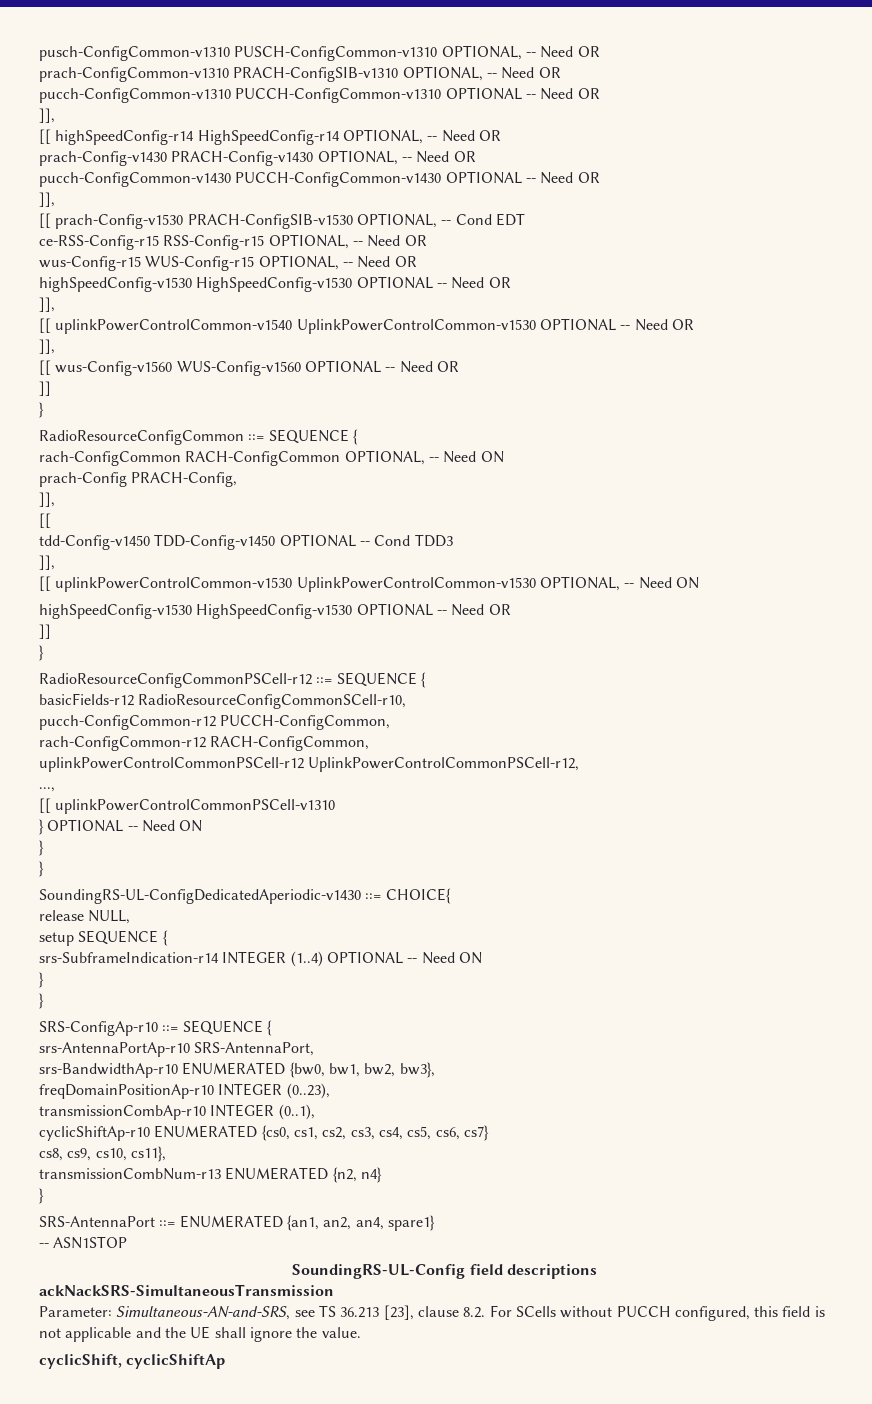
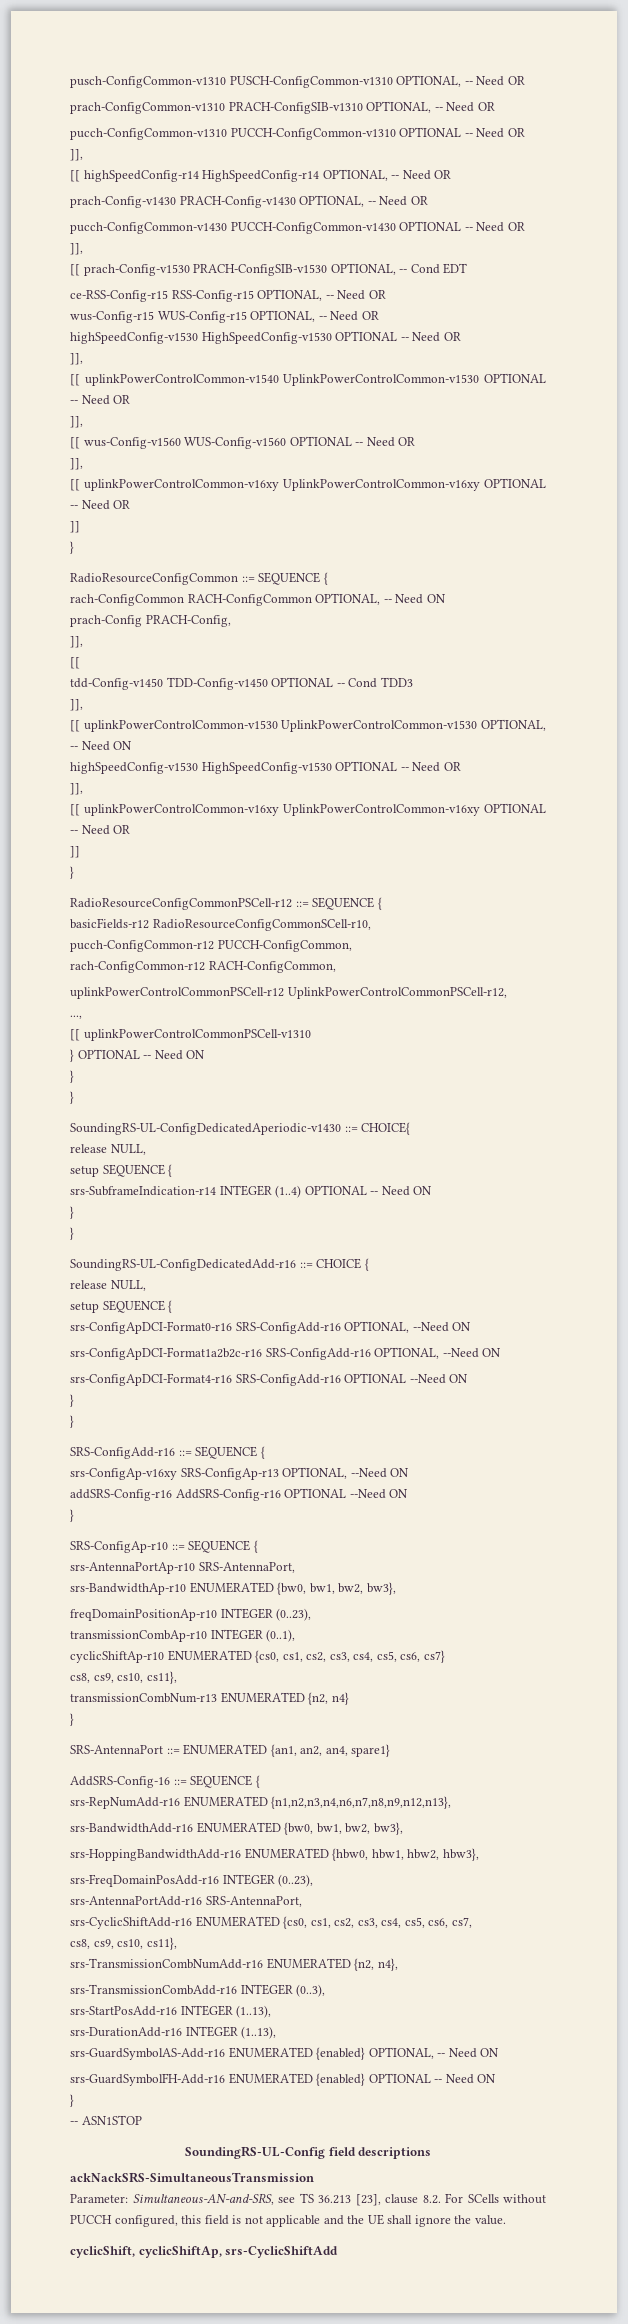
  [[ wus-Config-v1560 WUS-Config-v1560 OPTIONAL -- Need OR
+ ]],
+ [[ uplinkPowerControlCommon-v16xy UplinkPowerControlCommon-v16xy OPTIONAL -- Need OR
  [[ uplinkPowerControlCommon-v1530 UplinkPowerControlCommon-v1530 OPTIONAL, -- Need ON
  highSpeedConfig-v1530 HighSpeedConfig-v1530 OPTIONAL -- Need OR
+ ]],
+ [[ uplinkPowerControlCommon-v16xy UplinkPowerControlCommon-v16xy OPTIONAL -- Need OR
+ SoundingRS-UL-ConfigDedicatedAdd-r16 ::= CHOICE {
+ release NULL,
+ setup SEQUENCE {
+ srs-ConfigApDCI-Format0-r16 SRS-ConfigAdd-r16 OPTIONAL, --Need ON
+ srs-ConfigApDCI-Format1a2b2c-r16 SRS-ConfigAdd-r16 OPTIONAL, --Need ON
+ srs-ConfigApDCI-Format4-r16 SRS-ConfigAdd-r16 OPTIONAL --Need ON
+ }
+ }
+ SRS-ConfigAdd-r16 ::= SEQUENCE {
+ srs-ConfigAp-v16xy SRS-ConfigAp-r13 OPTIONAL, --Need ON
+ addSRS-Config-r16 AddSRS-Config-r16 OPTIONAL --Need ON
+ }
+ AddSRS-Config-16 ::= SEQUENCE {
+ srs-RepNumAdd-r16 ENUMERATED {n1,n2,n3,n4,n6,n7,n8,n9,n12,n13},
+ srs-BandwidthAdd-r16 ENUMERATED {bw0, bw1, bw2, bw3},
+ srs-HoppingBandwidthAdd-r16 ENUMERATED {hbw0, hbw1, hbw2, hbw3},
+ srs-FreqDomainPosAdd-r16 INTEGER (0..23),
+ srs-AntennaPortAdd-r16 SRS-AntennaPort,
+ srs-CyclicShiftAdd-r16 ENUMERATED {cs0, cs1, cs2, cs3, cs4, cs5, cs6, cs7,
+ cs8, cs9, cs10, cs11},
+ srs-TransmissionCombNumAdd-r16 ENUMERATED {n2, n4},
+ srs-TransmissionCombAdd-r16 INTEGER (0..3),
+ srs-StartPosAdd-r16 INTEGER (1..13),
+ srs-DurationAdd-r16 INTEGER (1..13),
+ srs-GuardSymbolAS-Add-r16 ENUMERATED {enabled} OPTIONAL, -- Need ON
+ srs-GuardSymbolFH-Add-r16 ENUMERATED {enabled} OPTIONAL -- Need ON
+ }
- cyclicShift, cyclicShiftAp
+ cyclicShift, cyclicShiftAp, srs-CyclicShiftAdd

